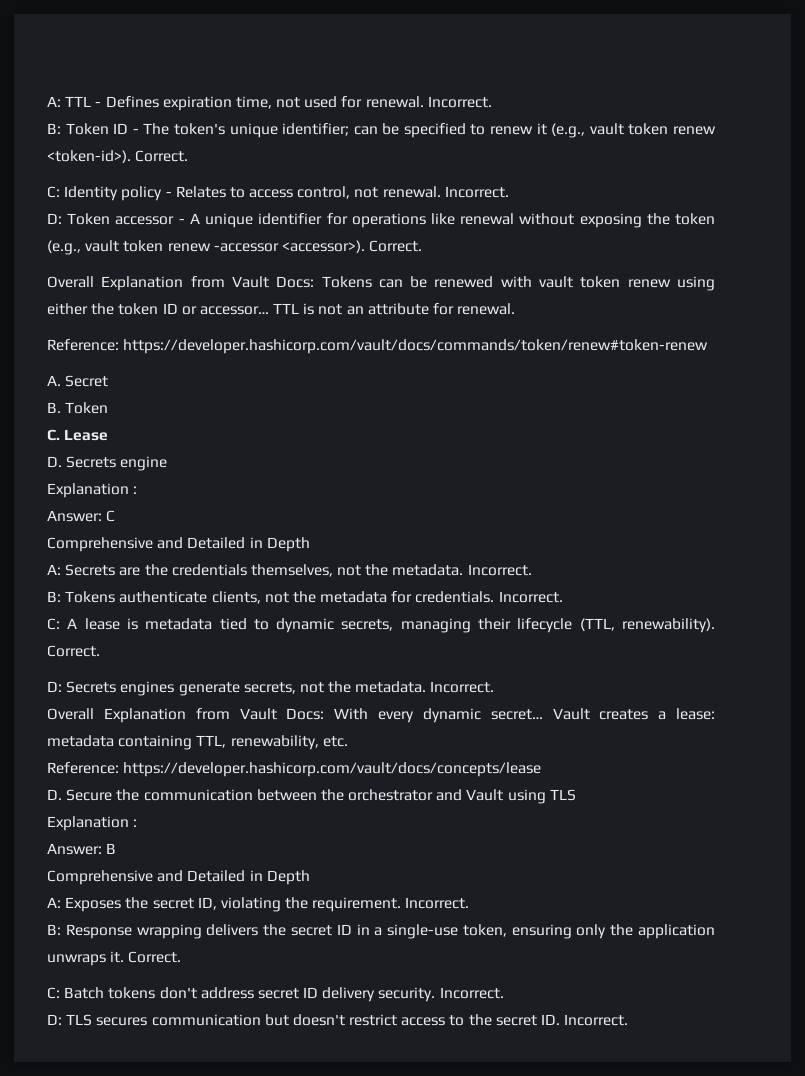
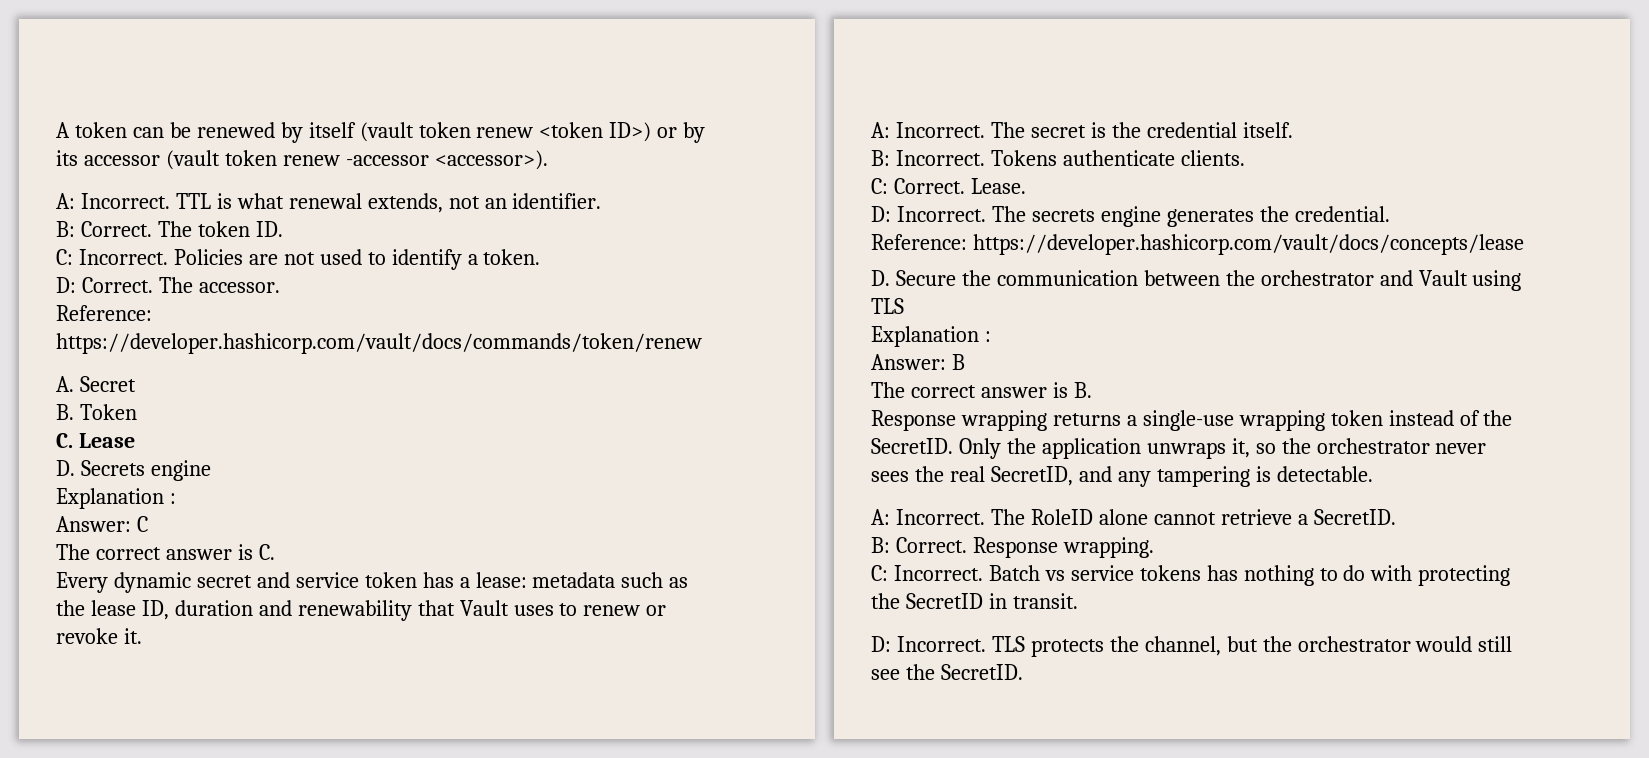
- A: TTL - Defines expiration time, not used for renewal. Incorrect.
- B: Token ID - The token's unique identifier; can be specified to renew it (e.g., vault token renew <token-id>). Correct.
- C: Identity policy - Relates to access control, not renewal. Incorrect.
- D: Token accessor - A unique identifier for operations like renewal without exposing the token (e.g., vault token renew -accessor <accessor>). Correct.
- Overall Explanation from Vault Docs: Tokens can be renewed with vault token renew using either the token ID or accessor… TTL is not an attribute for renewal.
- Reference: https://developer.hashicorp.com/vault/docs/commands/token/renew#token-renew
+ A token can be renewed by itself (vault token renew <token ID>) or by its accessor (vault token renew -accessor <accessor>).
+ A: Incorrect. TTL is what renewal extends, not an identifier.
+ B: Correct. The token ID.
+ C: Incorrect. Policies are not used to identify a token.
+ D: Correct. The accessor.
+ Reference: https://developer.hashicorp.com/vault/docs/commands/token/renew
  Answer: C
- Comprehensive and Detailed in Depth
- A: Secrets are the credentials themselves, not the metadata. Incorrect.
- B: Tokens authenticate clients, not the metadata for credentials. Incorrect.
- C: A lease is metadata tied to dynamic secrets, managing their lifecycle (TTL, renewability). Correct.
- D: Secrets engines generate secrets, not the metadata. Incorrect.
- Overall Explanation from Vault Docs: With every dynamic secret… Vault creates a lease: metadata containing TTL, renewability, etc.
+ The correct answer is C.
+ Every dynamic secret and service token has a lease: metadata such as the lease ID, duration and renewability that Vault uses to renew or revoke it.
+ A: Incorrect. The secret is the credential itself.
+ B: Incorrect. Tokens authenticate clients.
+ C: Correct. Lease.
+ D: Incorrect. The secrets engine generates the credential.
  Answer: B
- Comprehensive and Detailed in Depth
- A: Exposes the secret ID, violating the requirement. Incorrect.
- B: Response wrapping delivers the secret ID in a single-use token, ensuring only the application unwraps it. Correct.
- C: Batch tokens don't address secret ID delivery security. Incorrect.
- D: TLS secures communication but doesn't restrict access to the secret ID. Incorrect.
+ The correct answer is B.
+ Response wrapping returns a single-use wrapping token instead of the SecretID. Only the application unwraps it, so the orchestrator never sees the real SecretID, and any tampering is detectable.
+ A: Incorrect. The RoleID alone cannot retrieve a SecretID.
+ B: Correct. Response wrapping.
+ C: Incorrect. Batch vs service tokens has nothing to do with protecting the SecretID in transit.
+ D: Incorrect. TLS protects the channel, but the orchestrator would still see the SecretID.

